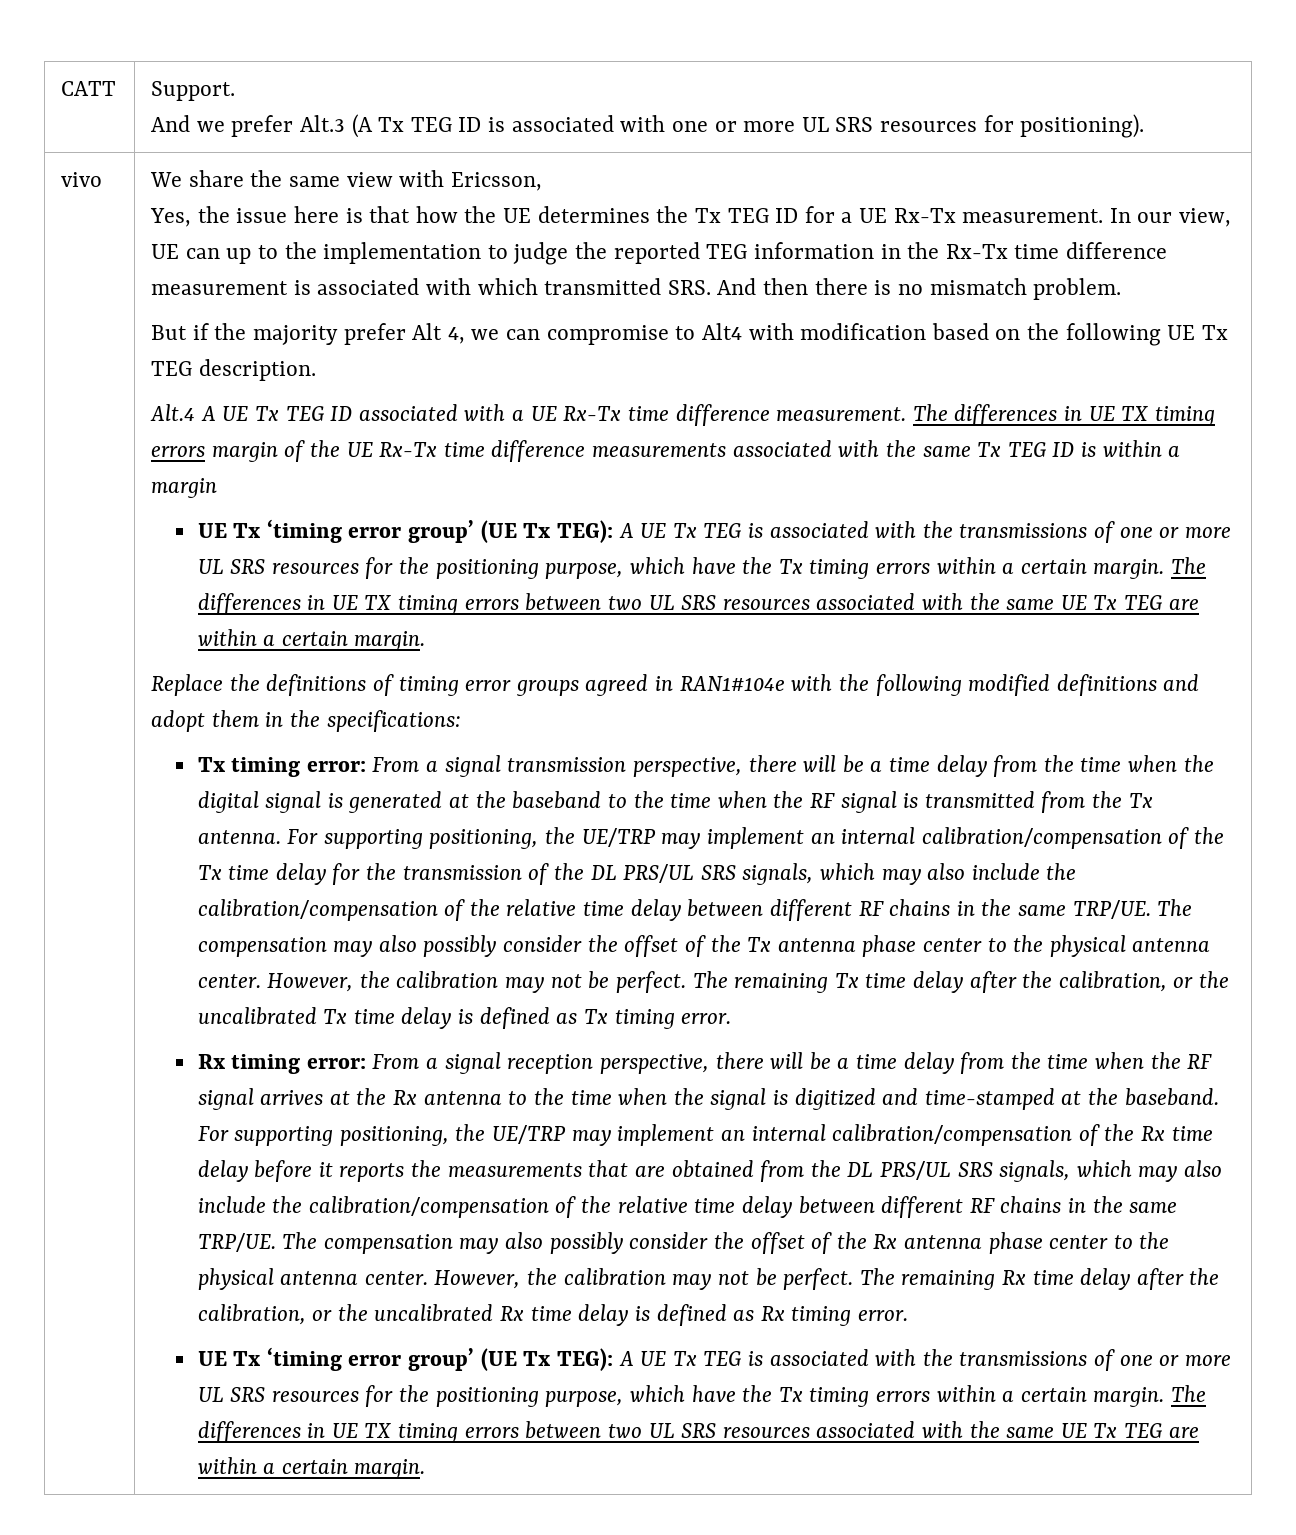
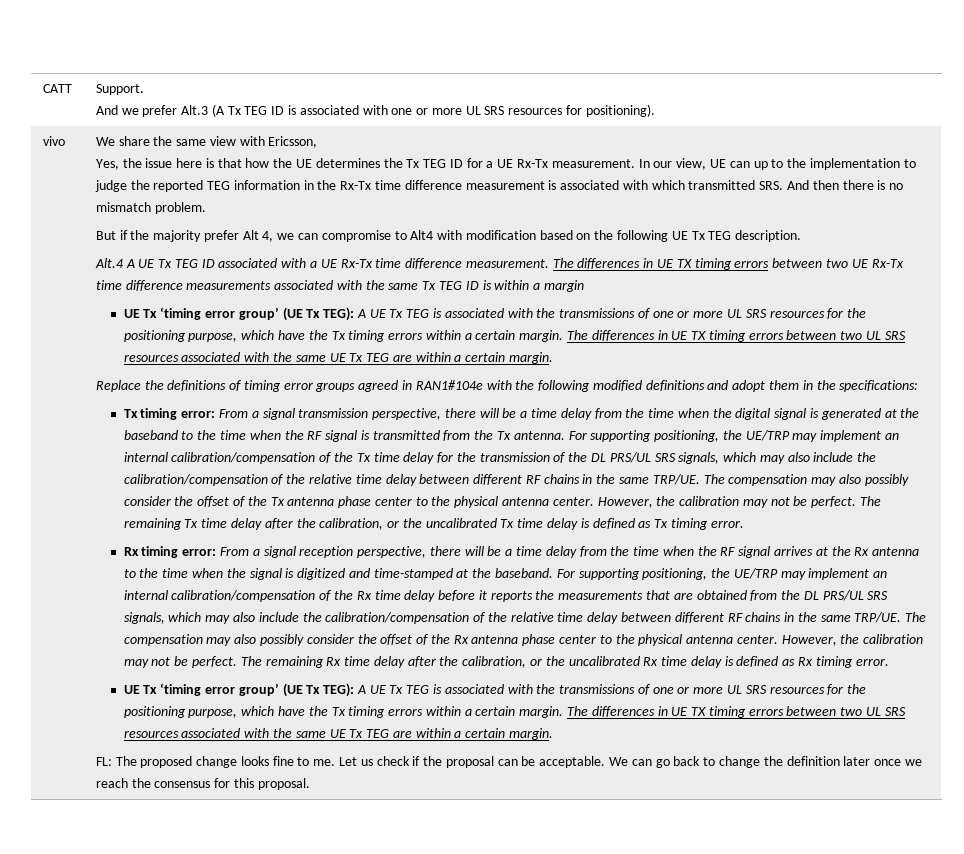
- The differences in UE TX timing errors margin of the UE Rx-Tx time difference measurements associated with the same Tx TEG ID is within a margin
+ The differences in UE TX timing errors between two UE Rx-Tx time difference measurements associated with the same Tx TEG ID is within a margin
+ FL: The proposed change looks fine to me. Let us check if the proposal can be acceptable. We can go back to change the definition later once we reach the consensus for this proposal.

